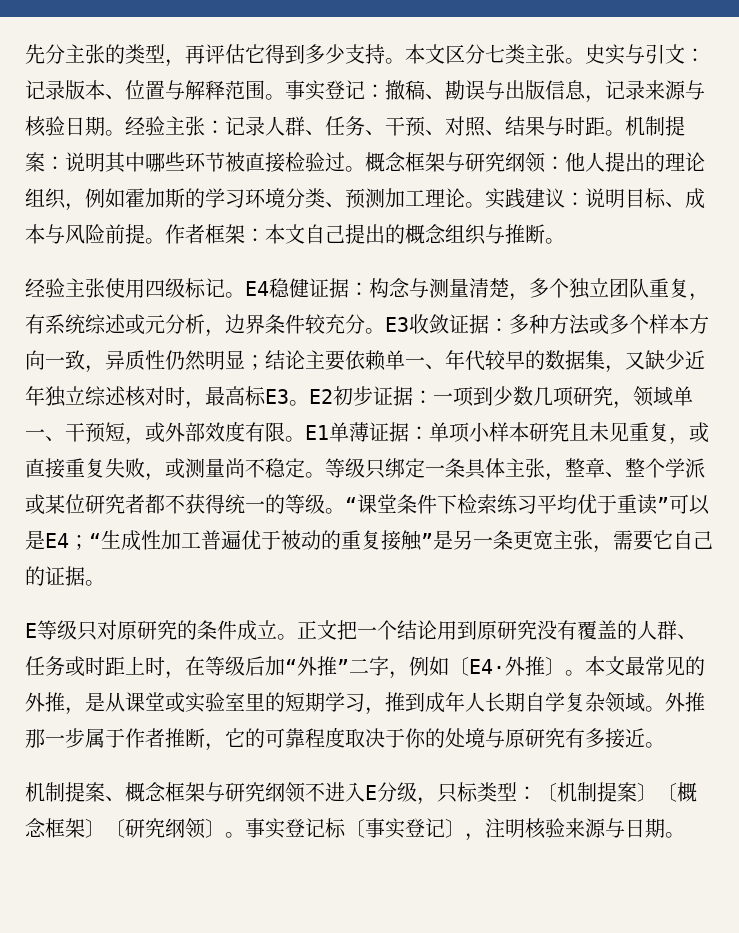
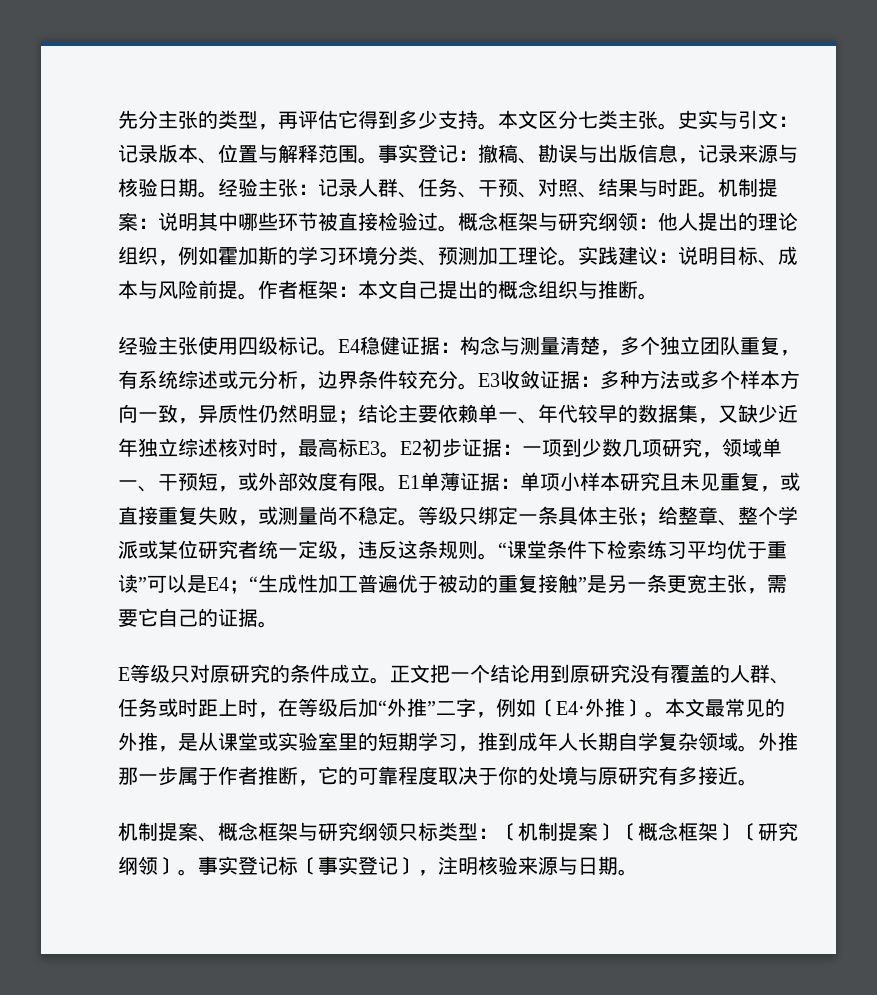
- 等级只绑定一条具体主张，整章、整个学派或某位研究者都不获得统一的等级。
+ 等级只绑定一条具体主张；给整章、整个学派或某位研究者统一定级，违反这条规则。
- 机制提案、概念框架与研究纲领不进入E分级，只标类型：〔机制提案〕〔概念框架〕〔研究纲领〕。
+ 机制提案、概念框架与研究纲领只标类型：〔机制提案〕〔概念框架〕〔研究纲领〕。

